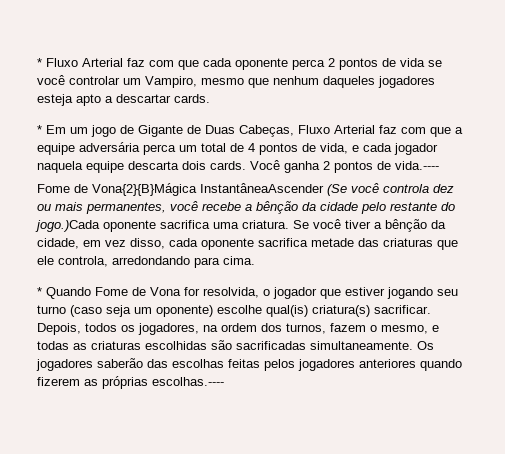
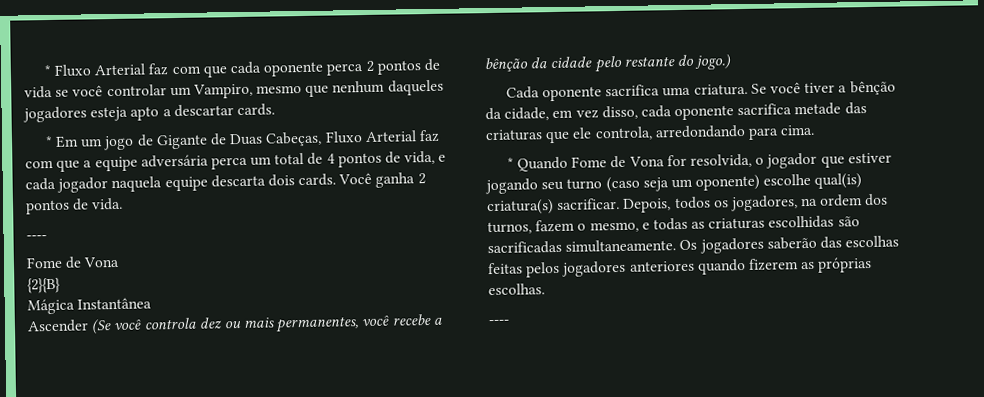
- Você ganha 2 pontos de vida.----
- Fome de Vona{2}{B}Mágica InstantâneaAscender (Se você controla dez ou mais permanentes, você recebe a bênção da cidade pelo restante do jogo.)Cada oponente sacrifica uma criatura.
+ Você ganha 2 pontos de vida.
+ ----
+ Fome de Vona
+ {2}{B}
+ Mágica Instantânea
+ Ascender (Se você controla dez ou mais permanentes, você recebe a bênção da cidade pelo restante do jogo.)
+ Cada oponente sacrifica uma criatura.
- Os jogadores saberão das escolhas feitas pelos jogadores anteriores quando fizerem as próprias escolhas.----
+ Os jogadores saberão das escolhas feitas pelos jogadores anteriores quando fizerem as próprias escolhas.
+ ----

